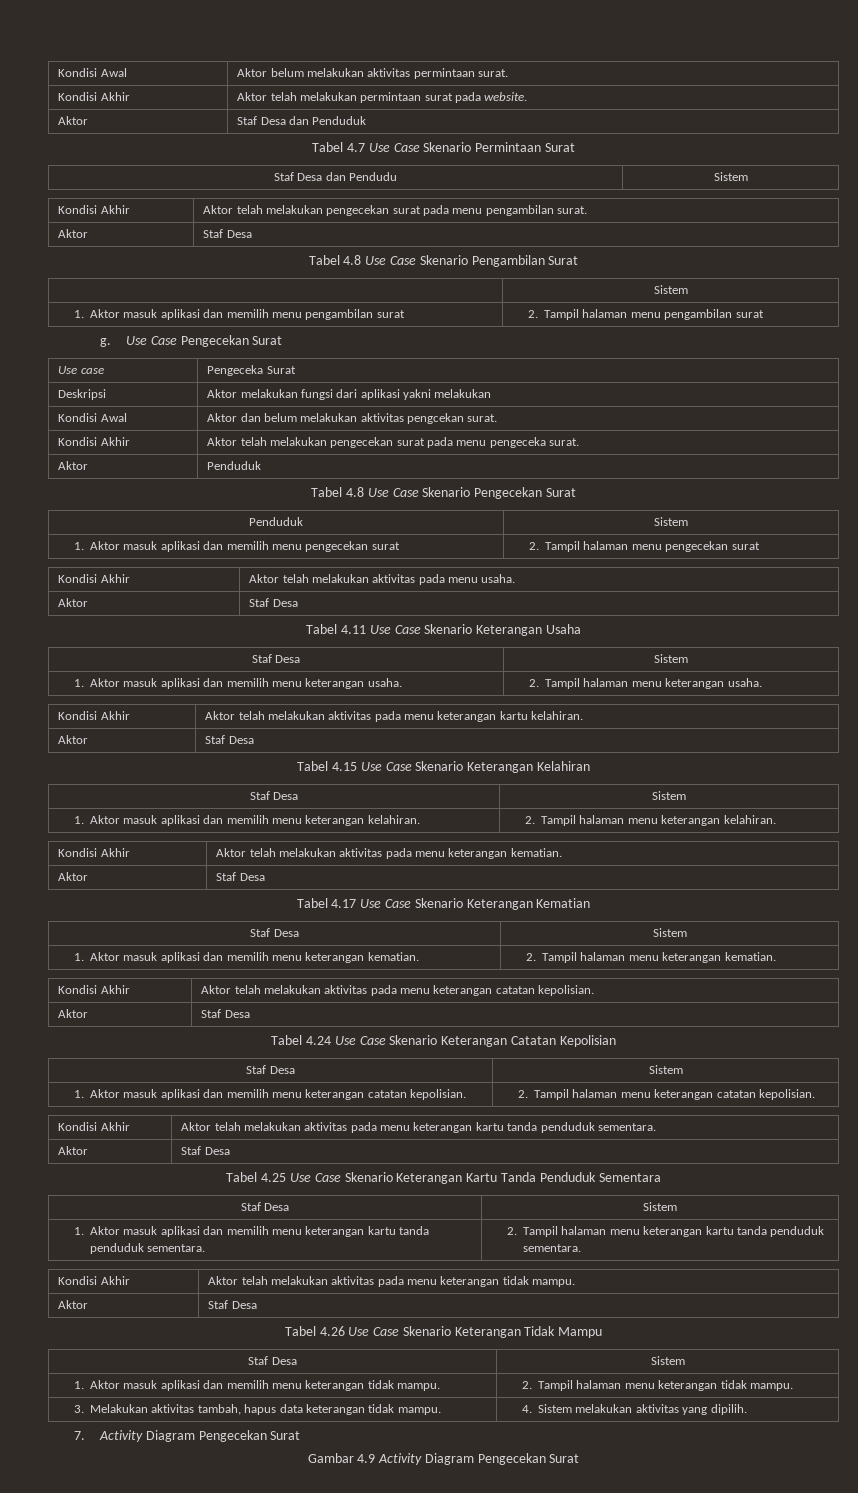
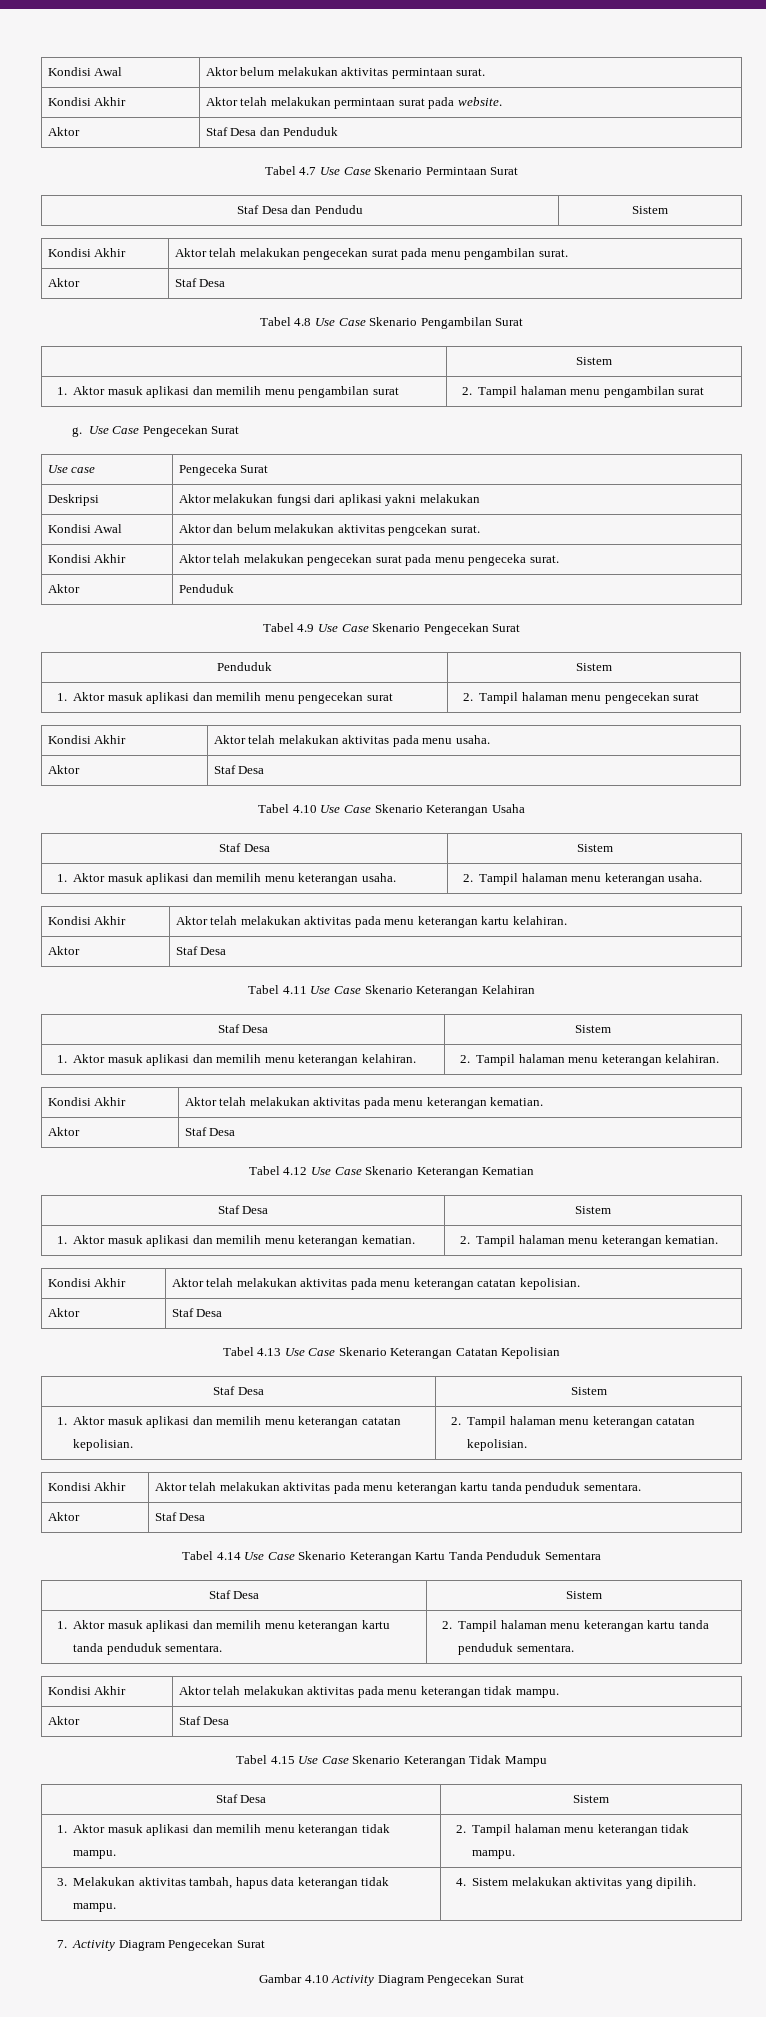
- Tabel 4.8 Use Case Skenario Pengecekan Surat
+ Tabel 4.9 Use Case Skenario Pengecekan Surat
- Tabel 4.11 Use Case Skenario Keterangan Usaha
+ Tabel 4.10 Use Case Skenario Keterangan Usaha
- Tabel 4.15 Use Case Skenario Keterangan Kelahiran
+ Tabel 4.11 Use Case Skenario Keterangan Kelahiran
- Tabel 4.17 Use Case Skenario Keterangan Kematian
+ Tabel 4.12 Use Case Skenario Keterangan Kematian
- Tabel 4.24 Use Case Skenario Keterangan Catatan Kepolisian
+ Tabel 4.13 Use Case Skenario Keterangan Catatan Kepolisian
- Tabel 4.25 Use Case Skenario Keterangan Kartu Tanda Penduduk Sementara
+ Tabel 4.14 Use Case Skenario Keterangan Kartu Tanda Penduduk Sementara
- Tabel 4.26 Use Case Skenario Keterangan Tidak Mampu
+ Tabel 4.15 Use Case Skenario Keterangan Tidak Mampu
- Gambar 4.9 Activity Diagram Pengecekan Surat
+ Gambar 4.10 Activity Diagram Pengecekan Surat

